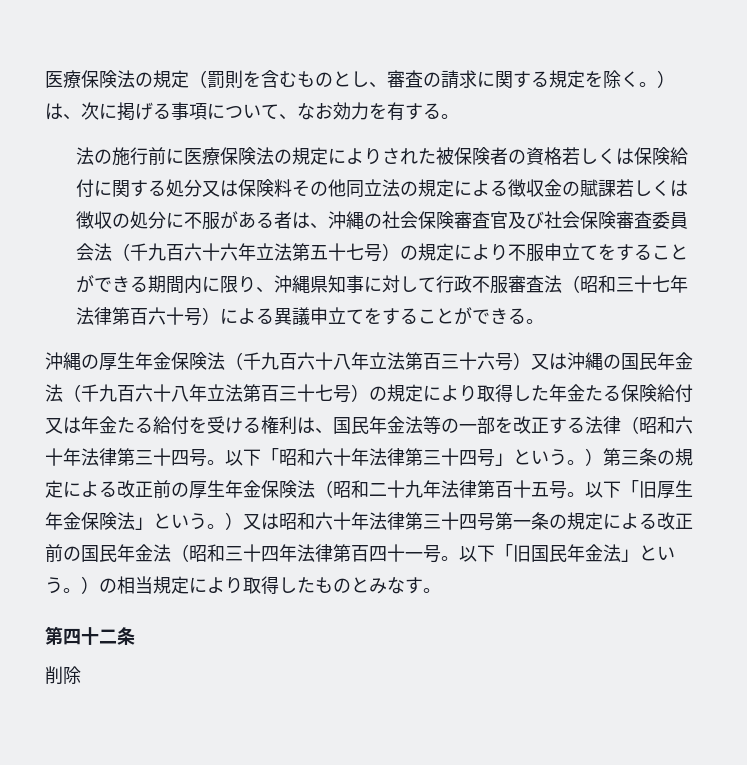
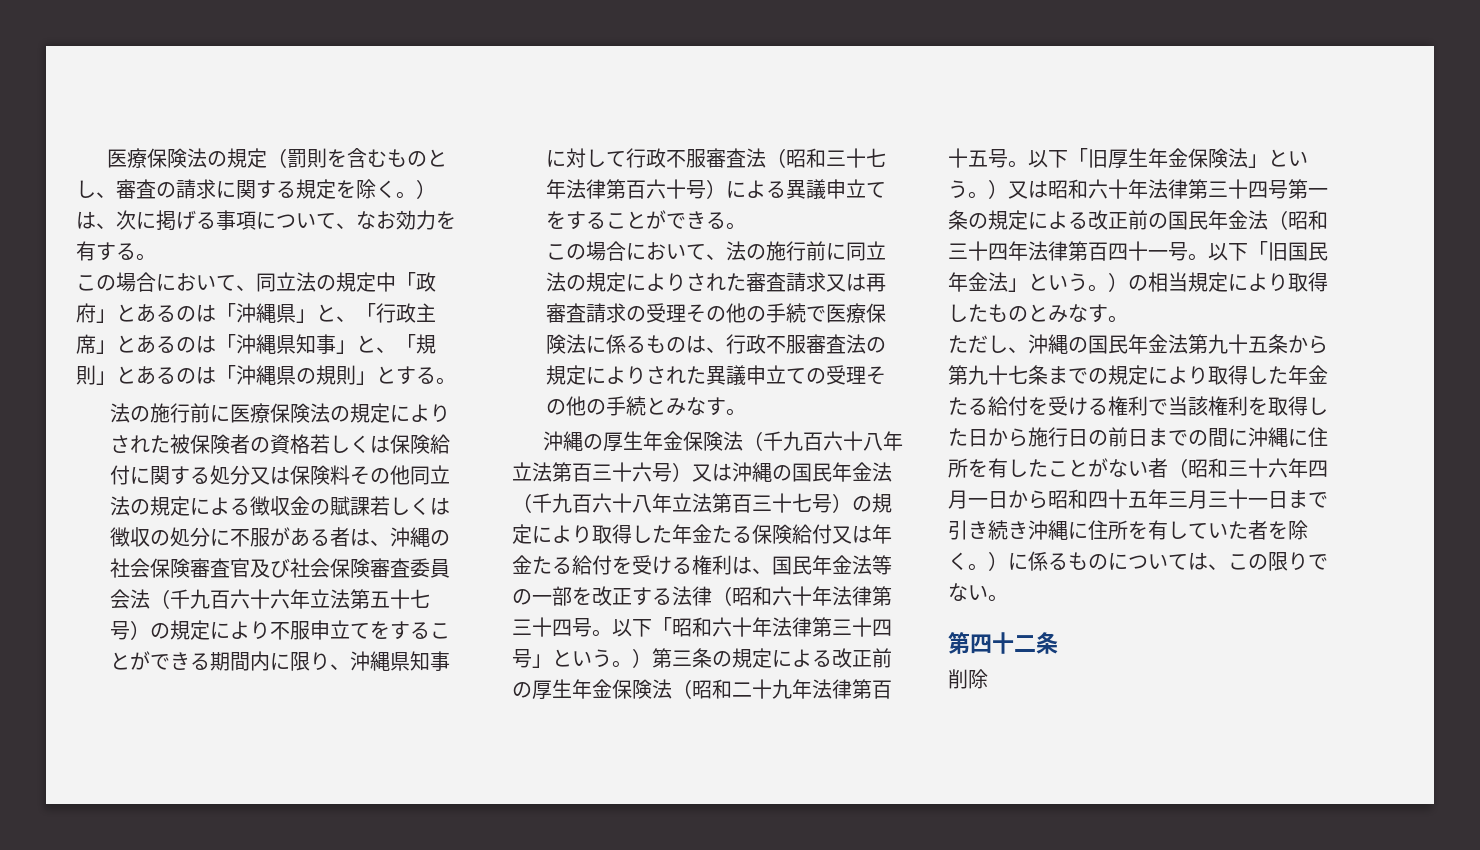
+ この場合において、同立法の規定中「政府」とあるのは「沖縄県」と、「行政主席」とあるのは「沖縄県知事」と、「規則」とあるのは「沖縄県の規則」とする。
+ この場合において、法の施行前に同立法の規定によりされた審査請求又は再審査請求の受理その他の手続で医療保険法に係るものは、行政不服審査法の規定によりされた異議申立ての受理その他の手続とみなす。
+ ただし、沖縄の国民年金法第九十五条から第九十七条までの規定により取得した年金たる給付を受ける権利で当該権利を取得した日から施行日の前日までの間に沖縄に住所を有したことがない者（昭和三十六年四月一日から昭和四十五年三月三十一日まで引き続き沖縄に住所を有していた者を除く。）に係るものについては、この限りでない。

